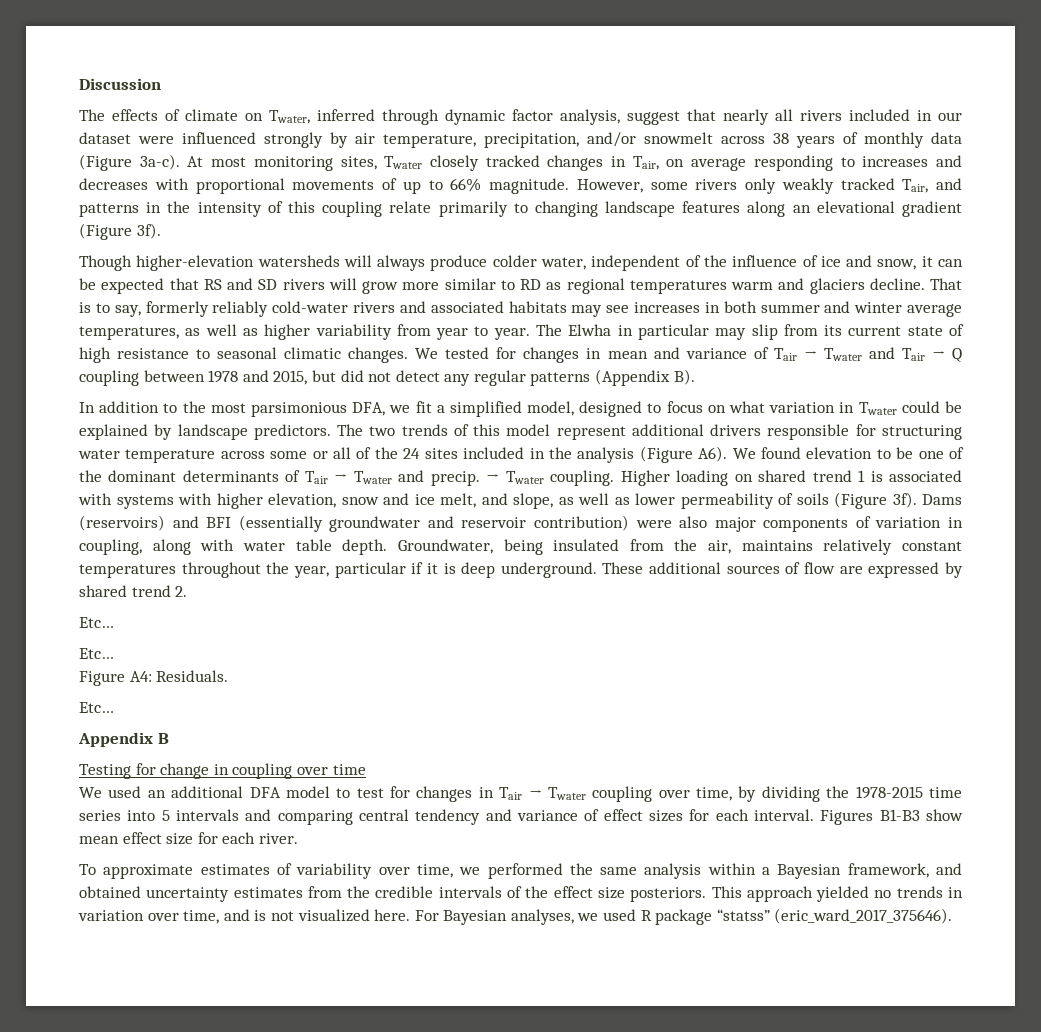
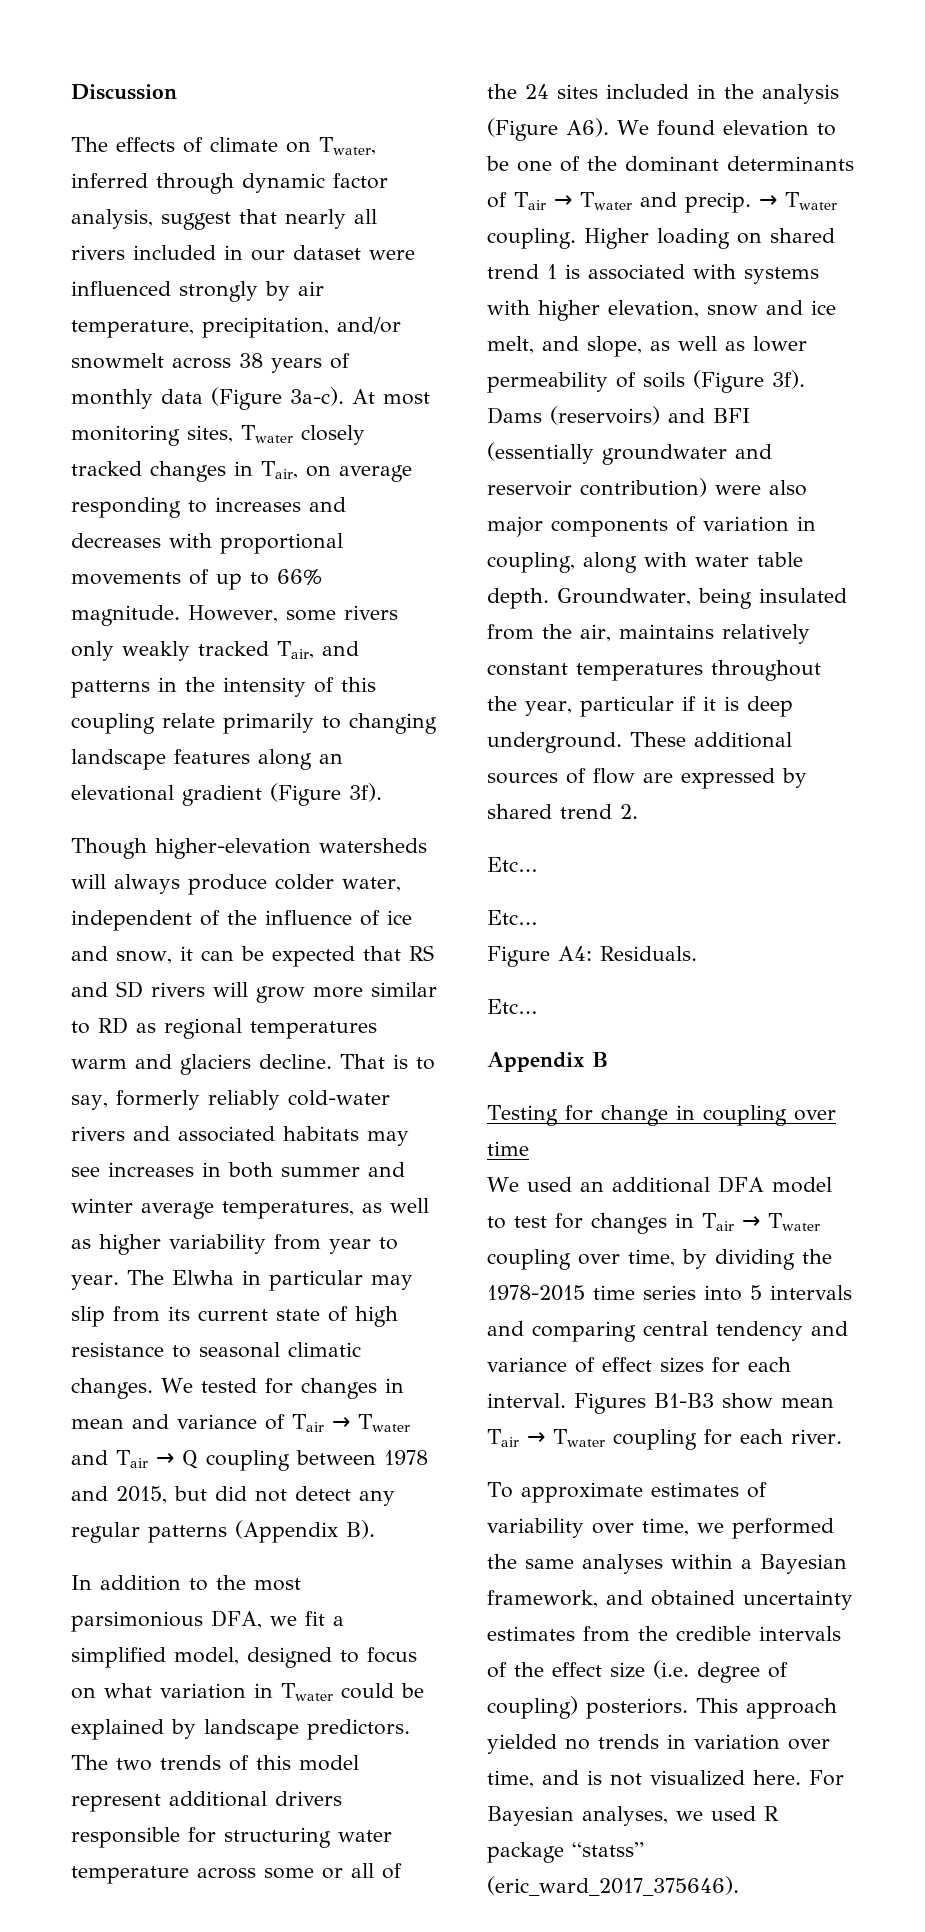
- Figures B1-B3 show mean effect size for each river.
+ Figures B1-B3 show mean Tair → Twater coupling for each river.
- To approximate estimates of variability over time, we performed the same analysis within a Bayesian framework, and obtained uncertainty estimates from the credible intervals of the effect size posteriors.
+ To approximate estimates of variability over time, we performed the same analyses within a Bayesian framework, and obtained uncertainty estimates from the credible intervals of the effect size (i.e. degree of coupling) posteriors.

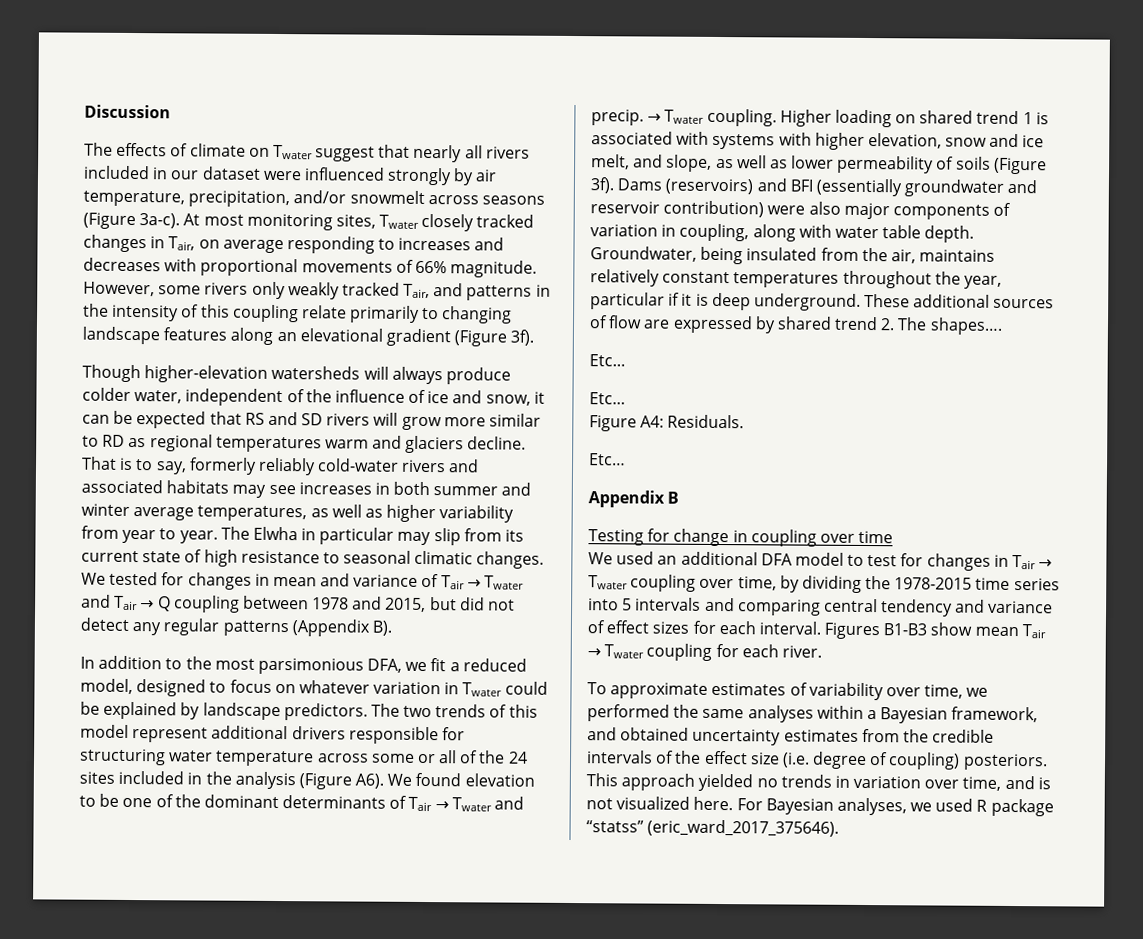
- The effects of climate on Twater, inferred through dynamic factor analysis, suggest that nearly all rivers included in our dataset were influenced strongly by air temperature, precipitation, and/or snowmelt across 38 years of monthly data (Figure 3a-c).
+ The effects of climate on Twater suggest that nearly all rivers included in our dataset were influenced strongly by air temperature, precipitation, and/or snowmelt across seasons (Figure 3a-c).
- At most monitoring sites, Twater closely tracked changes in Tair, on average responding to increases and decreases with proportional movements of up to 66% magnitude.
+ At most monitoring sites, Twater closely tracked changes in Tair, on average responding to increases and decreases with proportional movements of 66% magnitude.
- In addition to the most parsimonious DFA, we fit a simplified model, designed to focus on what variation in Twater could be explained by landscape predictors.
+ In addition to the most parsimonious DFA, we fit a reduced model, designed to focus on whatever variation in Twater could be explained by landscape predictors.
- These additional sources of flow are expressed by shared trend 2.
+ These additional sources of flow are expressed by shared trend 2. The shapes….

